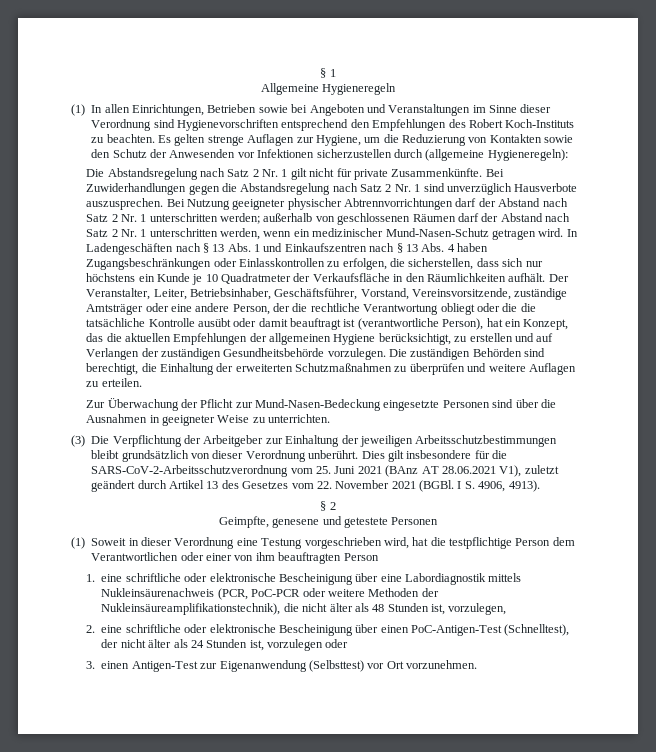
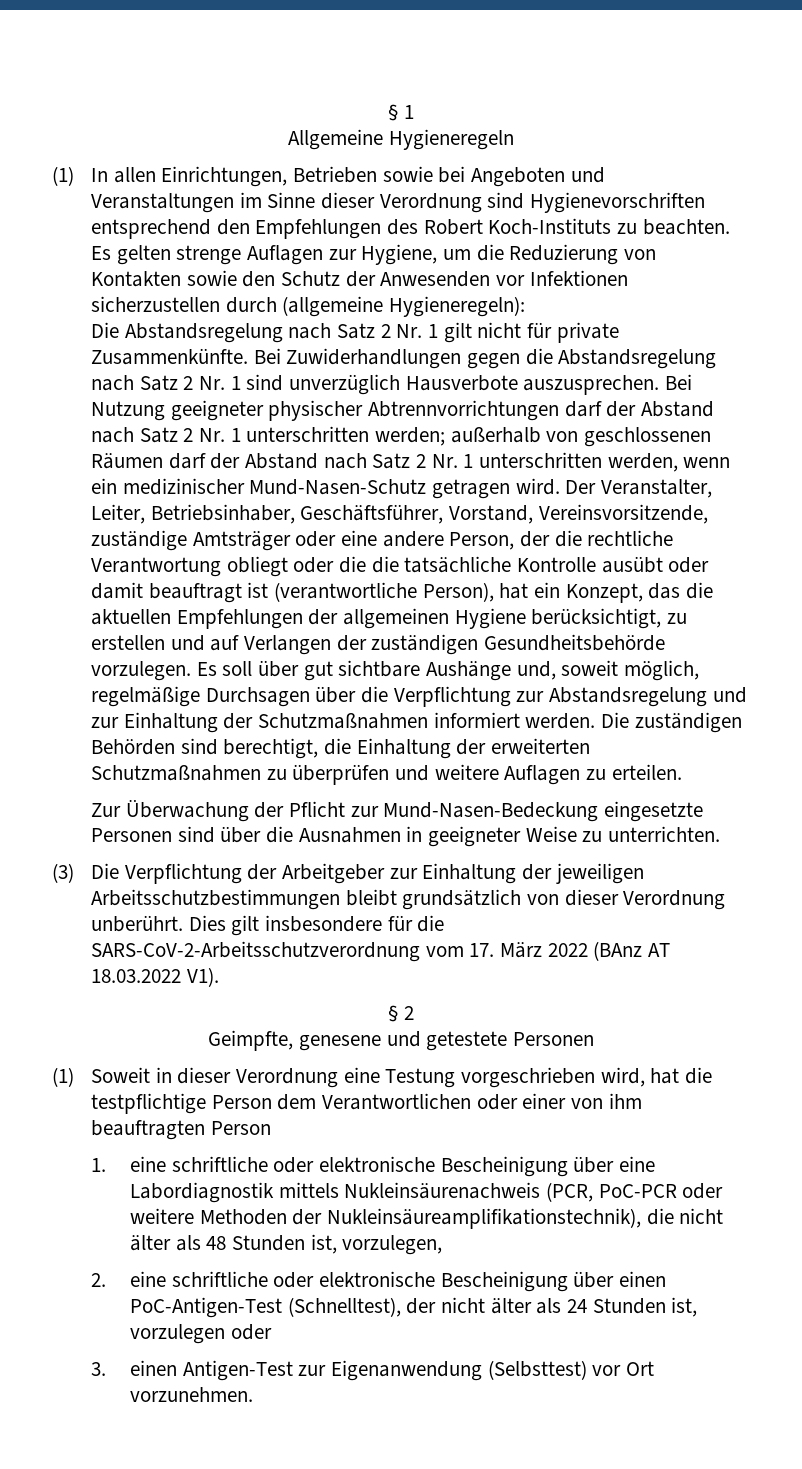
- In Ladengeschäften nach § 13 Abs. 1 und Einkaufszentren nach § 13 Abs. 4 haben Zugangsbeschränkungen oder Einlasskontrollen zu erfolgen, die sicherstellen, dass sich nur höchstens ein Kunde je 10 Quadratmeter der Verkaufsfläche in den Räumlichkeiten aufhält.
+ Es soll über gut sichtbare Aushänge und, soweit möglich, regelmäßige Durchsagen über die Verpflichtung zur Abstandsregelung und zur Einhaltung der Schutzmaßnahmen informiert werden.
- Dies gilt insbesondere für die SARS-CoV-2-Arbeitsschutzverordnung vom 25. Juni 2021 (BAnz AT 28.06.2021 V1), zuletzt geändert durch Artikel 13 des Gesetzes vom 22. November 2021 (BGBl. I S. 4906, 4913).
+ Dies gilt insbesondere für die SARS-CoV-2-Arbeitsschutzverordnung vom 17. März 2022 (BAnz AT 18.03.2022 V1).

